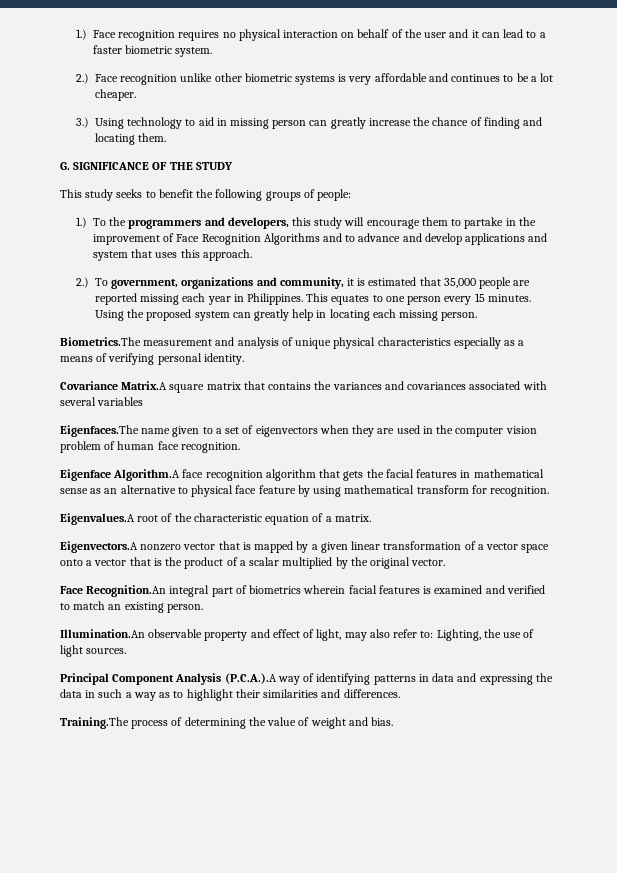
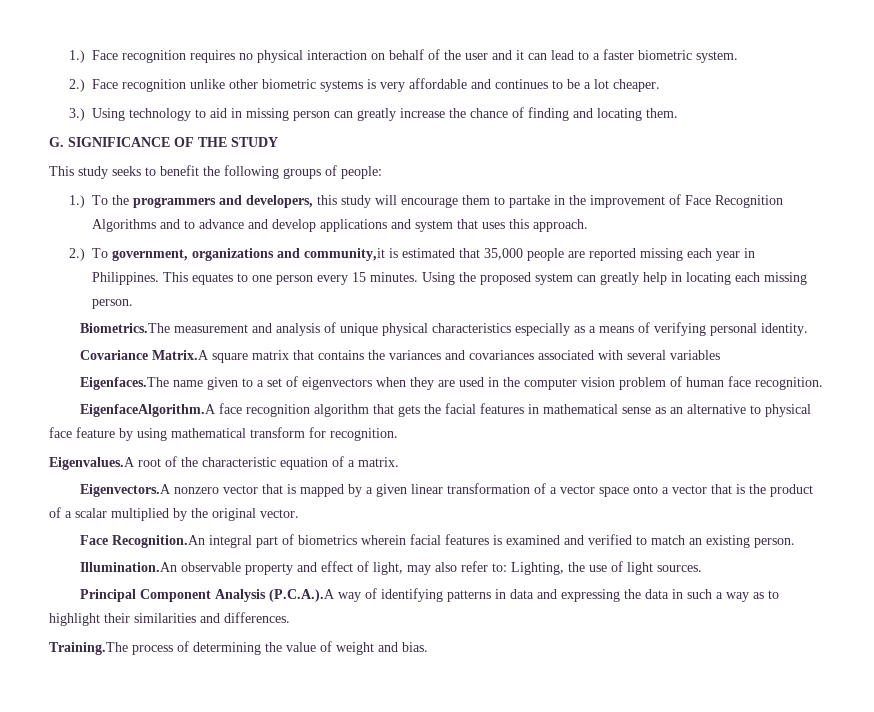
- 2.) To government, organizations and community, it is estimated that 35,000 people are reported missing each year in Philippines.
+ 2.) To government, organizations and community,it is estimated that 35,000 people are reported missing each year in Philippines.
- Eigenface Algorithm.A face recognition algorithm that gets the facial features in mathematical sense as an alternative to physical face feature by using mathematical transform for recognition.
+ EigenfaceAlgorithm.A face recognition algorithm that gets the facial features in mathematical sense as an alternative to physical face feature by using mathematical transform for recognition.

